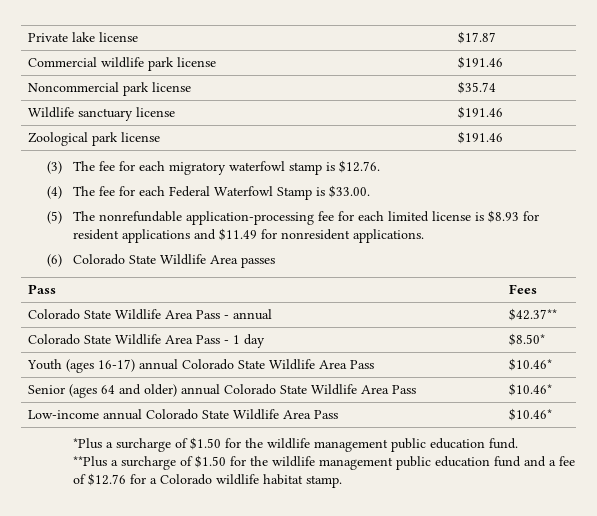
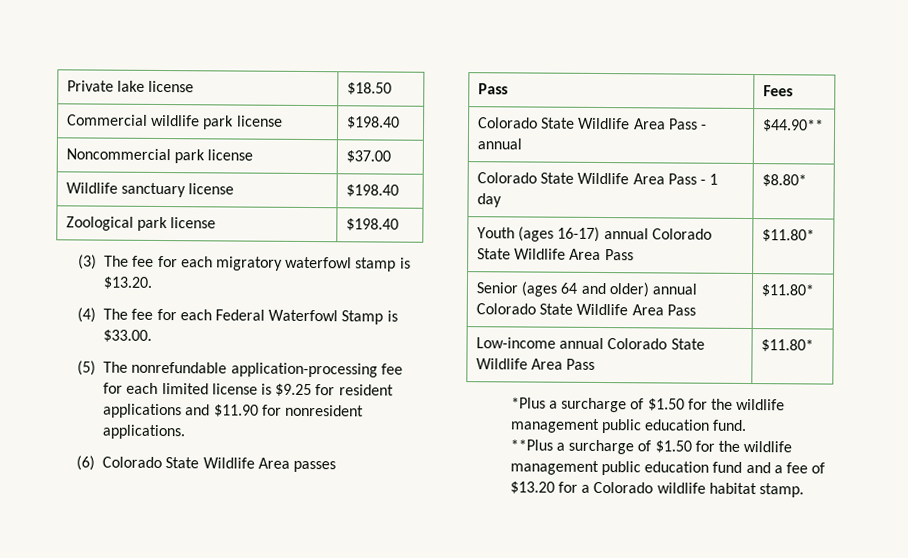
- Private lake license | $17.87
+ Private lake license | $18.50
- Commercial wildlife park license | $191.46
+ Commercial wildlife park license | $198.40
- Noncommercial park license | $35.74
+ Noncommercial park license | $37.00
- Wildlife sanctuary license | $191.46
+ Wildlife sanctuary license | $198.40
- Zoological park license | $191.46
+ Zoological park license | $198.40
- (3) The fee for each migratory waterfowl stamp is $12.76.
+ (3) The fee for each migratory waterfowl stamp is $13.20.
- (5) The nonrefundable application-processing fee for each limited license is $8.93 for resident applications and $11.49 for nonresident applications.
+ (5) The nonrefundable application-processing fee for each limited license is $9.25 for resident applications and $11.90 for nonresident applications.
- Colorado State Wildlife Area Pass - annual | $42.37**
+ Colorado State Wildlife Area Pass - annual | $44.90**
- Colorado State Wildlife Area Pass - 1 day | $8.50*
+ Colorado State Wildlife Area Pass - 1 day | $8.80*
- Youth (ages 16-17) annual Colorado State Wildlife Area Pass | $10.46*
+ Youth (ages 16-17) annual Colorado State Wildlife Area Pass | $11.80*
- Senior (ages 64 and older) annual Colorado State Wildlife Area Pass | $10.46*
+ Senior (ages 64 and older) annual Colorado State Wildlife Area Pass | $11.80*
- Low-income annual Colorado State Wildlife Area Pass | $10.46*
+ Low-income annual Colorado State Wildlife Area Pass | $11.80*
- **Plus a surcharge of $1.50 for the wildlife management public education fund and a fee of $12.76 for a Colorado wildlife habitat stamp.
+ **Plus a surcharge of $1.50 for the wildlife management public education fund and a fee of $13.20 for a Colorado wildlife habitat stamp.

